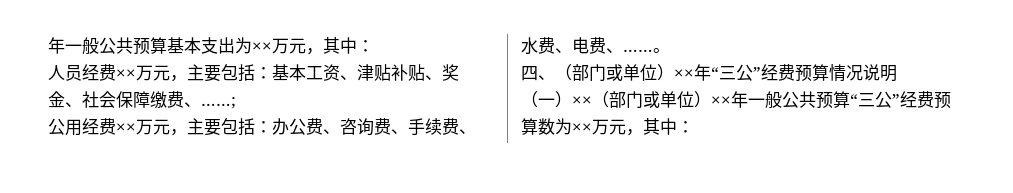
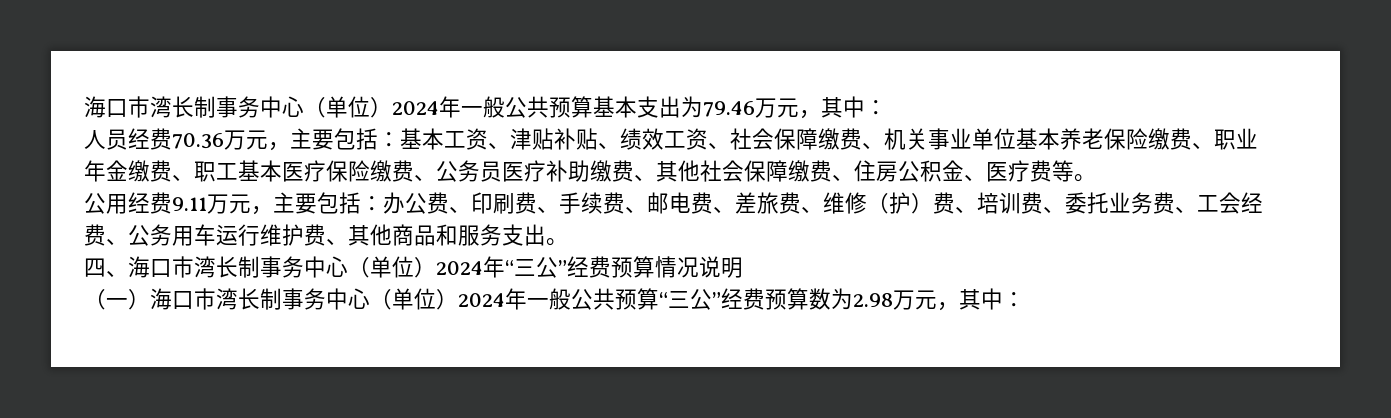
- 年一般公共预算基本支出为××万元，其中：
+ 海口市湾长制事务中心（单位）2024年一般公共预算基本支出为79.46万元，其中：
- 人员经费××万元，主要包括：基本工资、津贴补贴、奖金、社会保障缴费、……;
+ 人员经费70.36万元，主要包括：基本工资、津贴补贴、绩效工资、社会保障缴费、机关事业单位基本养老保险缴费、职业年金缴费、职工基本医疗保险缴费、公务员医疗补助缴费、其他社会保障缴费、住房公积金、医疗费等。
- 公用经费××万元，主要包括：办公费、咨询费、手续费、水费、电费、……。
- 四、（部门或单位）××年“三公”经费预算情况说明
+ 公用经费9.11万元，主要包括：办公费、印刷费、手续费、邮电费、差旅费、维修（护）费、培训费、委托业务费、工会经费、公务用车运行维护费、其他商品和服务支出。
+ 四、海口市湾长制事务中心（单位）2024年“三公”经费预算情况说明
- （一）××（部门或单位）××年一般公共预算“三公”经费预算数为××万元，其中：
+ （一）海口市湾长制事务中心（单位）2024年一般公共预算“三公”经费预算数为2.98万元，其中：

